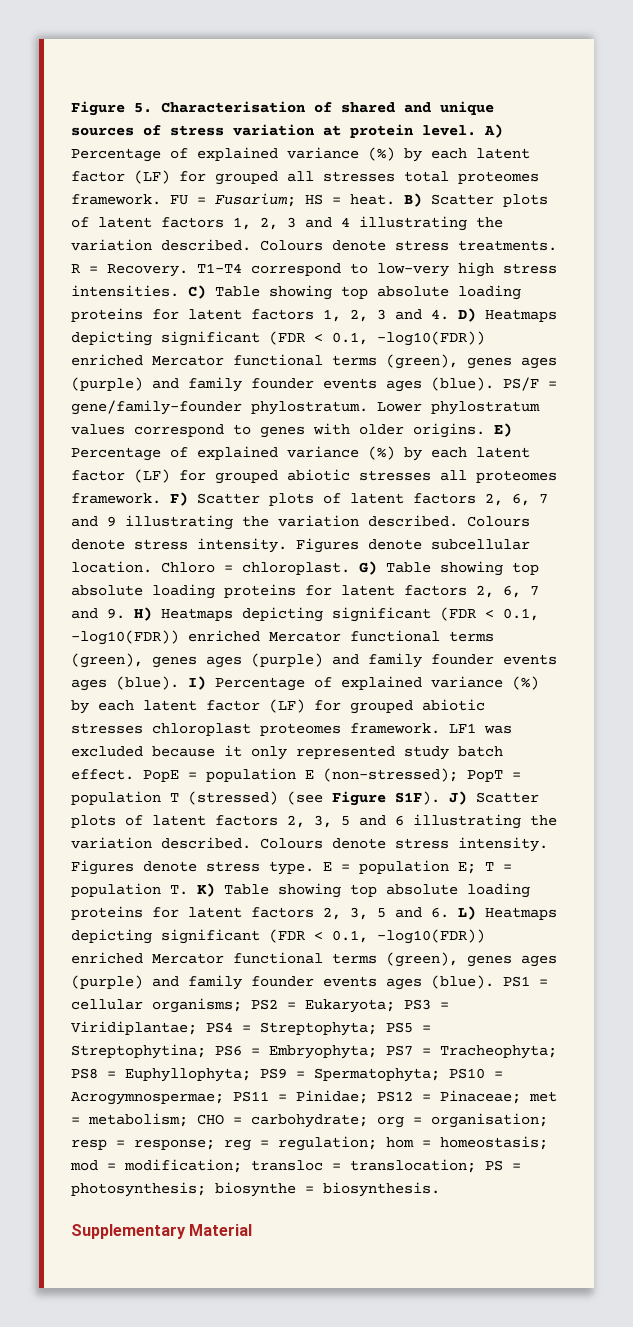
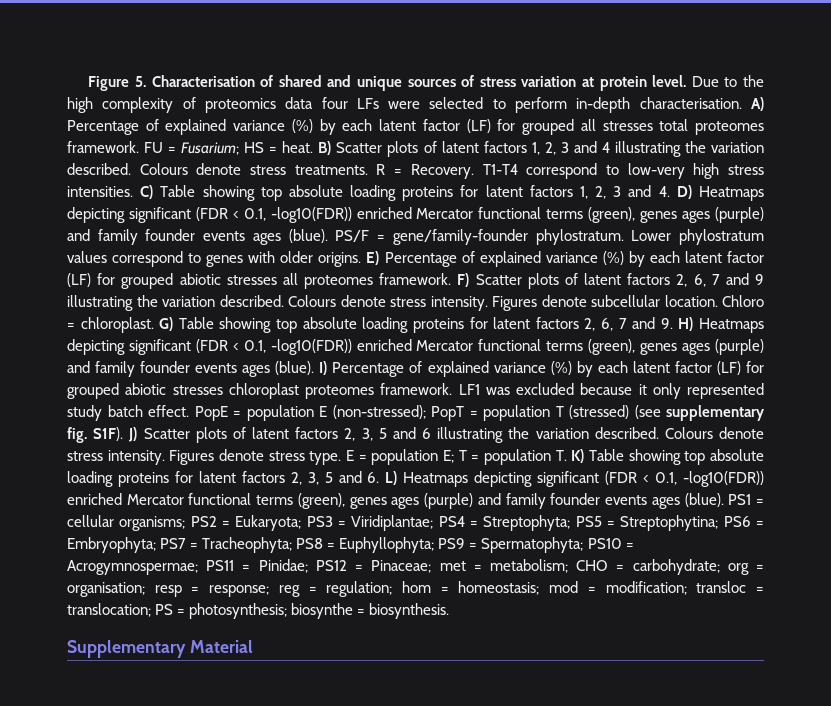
+ Due to the high complexity of proteomics data four LFs were selected to perform in-depth characterisation.
- PopE = population E (non-stressed); PopT = population T (stressed) (see Figure S1F).
+ PopE = population E (non-stressed); PopT = population T (stressed) (see supplementary fig. S1F).

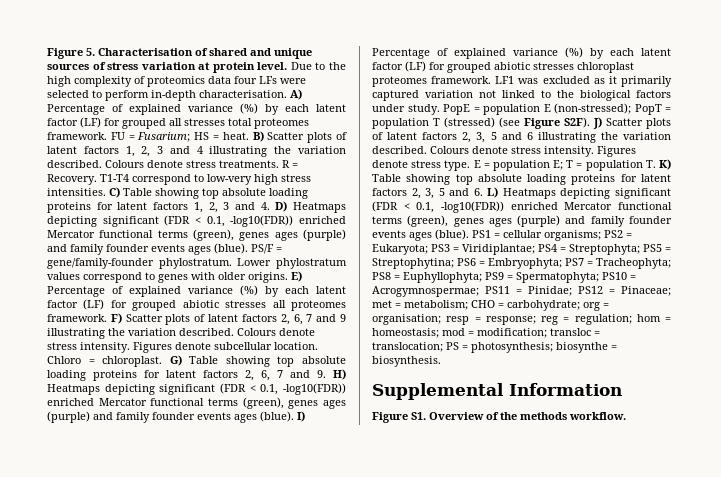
- LF1 was excluded because it only represented study batch effect.
+ LF1 was excluded as it primarily captured variation not linked to the biological factors under study.
- PopE = population E (non-stressed); PopT = population T (stressed) (see supplementary fig. S1F).
+ PopE = population E (non-stressed); PopT = population T (stressed) (see Figure S2F).
- Supplementary Material
+ Supplemental Information
+ Figure S1. Overview of the methods workflow.

